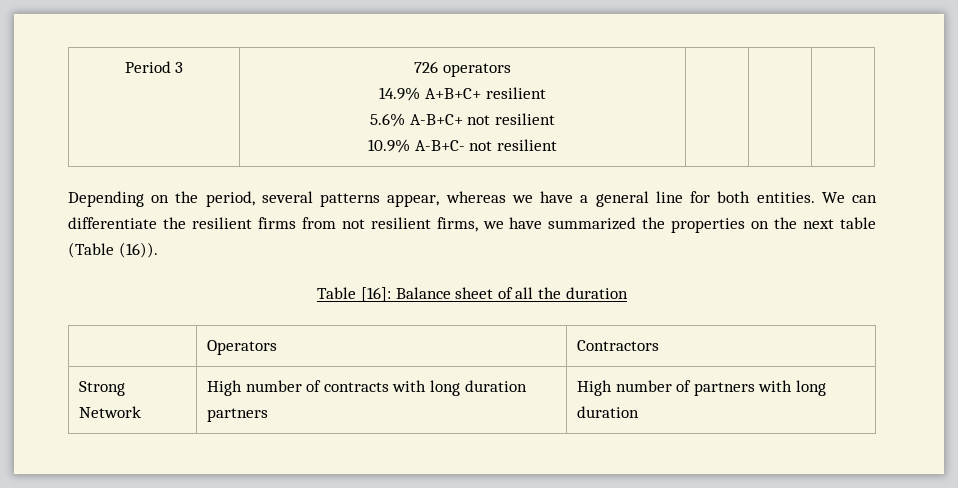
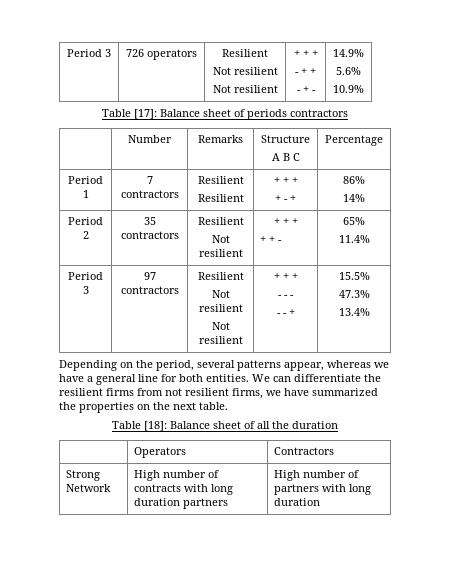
- Period 3 | 726 operators
- 14.9% A+B+C+ resilient
- 5.6% A-B+C+ not resilient
- 10.9% A-B+C- not resilient | | |
+ Period 3 | 726 operators | Resilient
+ Not resilient
+ Not resilient | + + +
+ - + +
+ - + - | 14.9%
+ 5.6%
+ 10.9%
+ Table [17]: Balance sheet of periods contractors
+ | Number | Remarks | Structure
+ A B C | Percentage
+ Period 1 | 7 contractors | Resilient
+ Resilient | + + +
+ + - + | 86%
+ 14%
+ Period 2 | 35 contractors | Resilient
+ Not resilient | + + +
+ + + - | 65%
+ 11.4%
+ Period 3 | 97 contractors | Resilient
+ Not resilient
+ Not resilient | + + +
+ - - -
+ - - + | 15.5%
+ 47.3%
+ 13.4%
- We can differentiate the resilient firms from not resilient firms, we have summarized the properties on the next table (Table (16)).
- Table [16]: Balance sheet of all the duration
+ We can differentiate the resilient firms from not resilient firms, we have summarized the properties on the next table.
+ Table [18]: Balance sheet of all the duration

